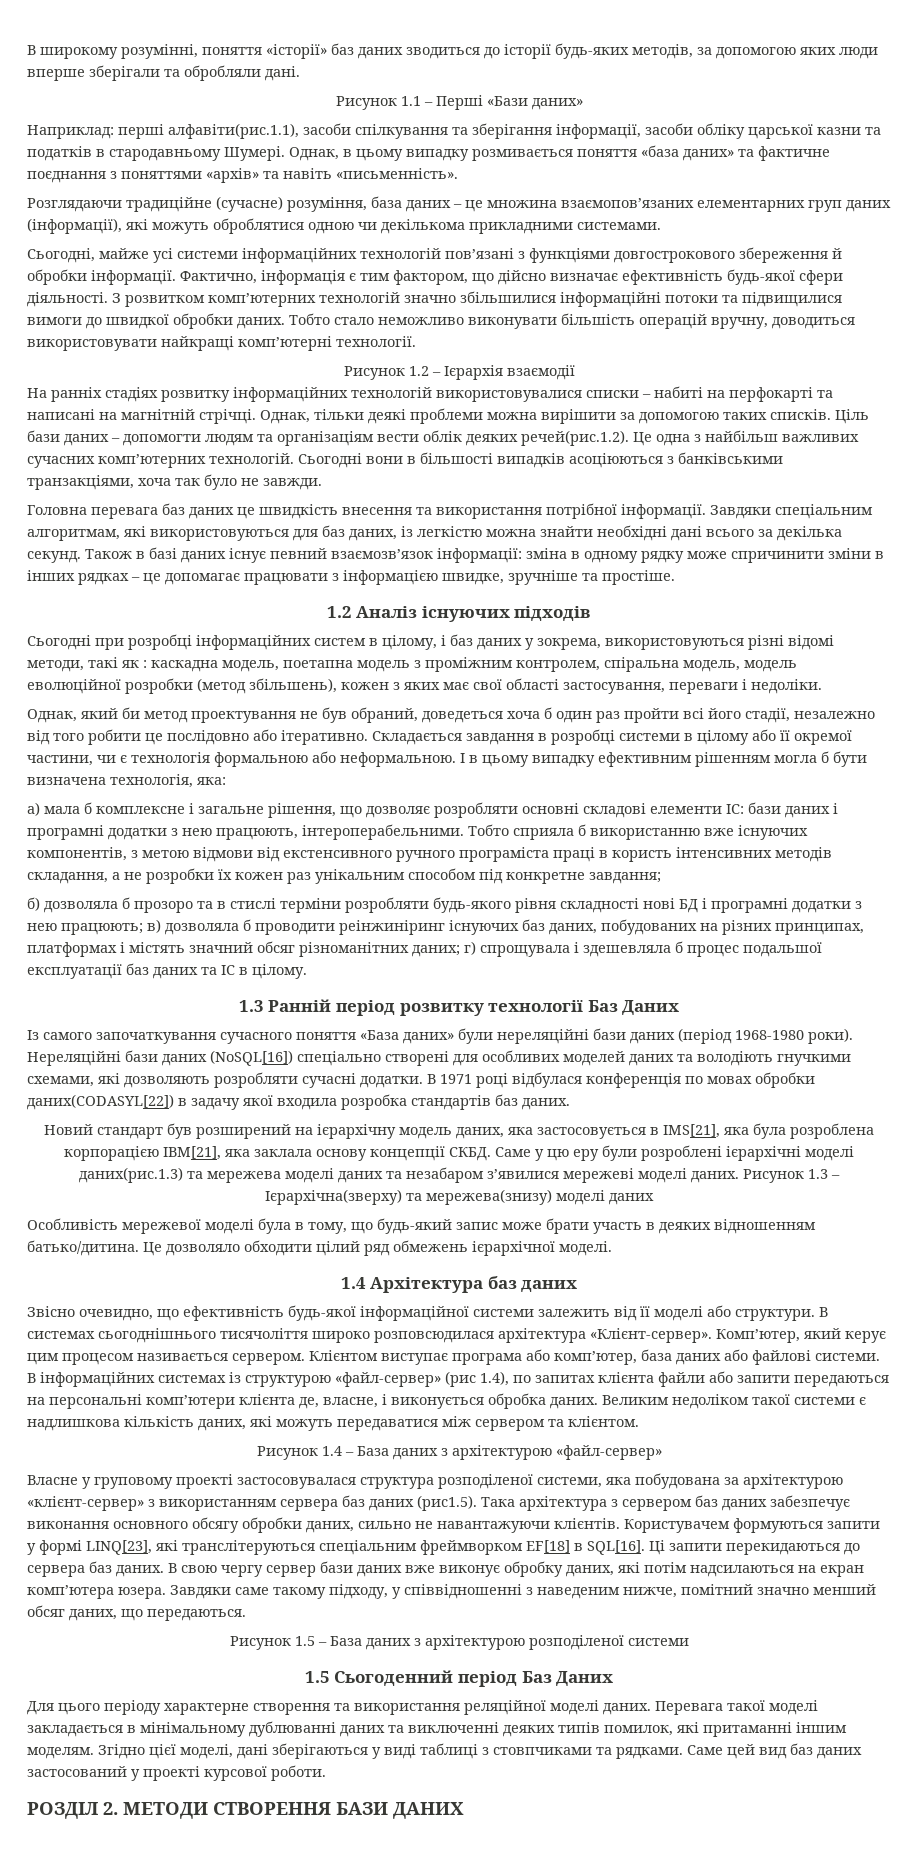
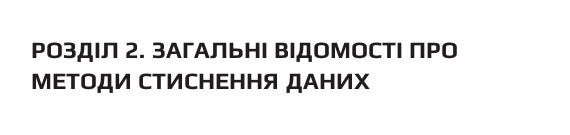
- В широкому розумінні, поняття «історії» баз даних зводиться до історії будь-яких методів, за допомогою яких люди вперше зберігали та обробляли дані.
- Рисунок 1.1 – Перші «Бази даних»
- Наприклад: перші алфавіти(рис.1.1), засоби спілкування та зберігання інформації, засоби обліку царської казни та податків в стародавньому Шумері. Однак, в цьому випадку розмивається поняття «база даних» та фактичне поєднання з поняттями «архів» та навіть «письменність».
- Розглядаючи традиційне (сучасне) розуміння, база даних – це множина взаємопов’язаних елементарних груп даних (інформації), які можуть оброблятися одною чи декількома прикладними системами.
- Сьогодні, майже усі системи інформаційних технологій пов’язані з функціями довгострокового збереження й обробки інформації. Фактично, інформація є тим фактором, що дійсно визначає ефективність будь-якої сфери діяльності. З розвитком комп’ютерних технологій значно збільшилися інформаційні потоки та підвищилися вимоги до швидкої обробки даних. Тобто стало неможливо виконувати більшість операцій вручну, доводиться використовувати найкращі комп’ютерні технології.
- Рисунок 1.2 – Ієрархія взаємодії
- На ранніх стадіях розвитку інформаційних технологій використовувалися списки – набиті на перфокарті та написані на магнітній стрічці. Однак, тільки деякі проблеми можна вирішити за допомогою таких списків. Ціль бази даних – допомогти людям та організаціям вести облік деяких речей(рис.1.2). Це одна з найбільш важливих сучасних комп’ютерних технологій. Сьогодні вони в більшості випадків асоціюються з банківськими транзакціями, хоча так було не завжди.
- Головна перевага баз даних це швидкість внесення та використання потрібної інформації. Завдяки спеціальним алгоритмам, які використовуються для баз даних, із легкістю можна знайти необхідні дані всього за декілька секунд. Також в базі даних існує певний взаємозв’язок інформації: зміна в одному рядку може спричинити зміни в інших рядках – це допомагає працювати з інформацією швидке, зручніше та простіше.
- 1.2 Аналіз існуючих підходів
- Сьогодні при розробці інформаційних систем в цілому, і баз даних у зокрема, використовуються різні відомі методи, такі як : каскадна модель, поетапна модель з проміжним контролем, спіральна модель, модель еволюційної розробки (метод збільшень), кожен з яких має свої області застосування, переваги і недоліки.
- Однак, який би метод проектування не був обраний, доведеться хоча б один раз пройти всі його стадії, незалежно від того робити це послідовно або ітеративно. Складається завдання в розробці системи в цілому або її окремої частини, чи є технологія формальною або неформальною. І в цьому випадку ефективним рішенням могла б бути визначена технологія, яка:
- а) мала б комплексне і загальне рішення, що дозволяє розробляти основні складові елементи ІС: бази даних і програмні додатки з нею працюють, інтероперабельними. Тобто сприяла б використанню вже існуючих компонентів, з метою відмови від екстенсивного ручного програміста праці в користь інтенсивних методів складання, а не розробки їх кожен раз унікальним способом під конкретне завдання;
- б) дозволяла б прозоро та в стислі терміни розробляти будь-якого рівня складності нові БД і програмні додатки з нею працюють; в) дозволяла б проводити реінжиніринг існуючих баз даних, побудованих на різних принципах, платформах і містять значний обсяг різноманітних даних; г) спрощувала і здешевляла б процес подальшої експлуатації баз даних та ІС в цілому.
- 1.3 Ранній період розвитку технології Баз Даних
- Із самого започаткування сучасного поняття «База даних» були нереляційні бази даних (період 1968-1980 роки). Нереляційні бази даних (NoSQL[16]) спеціально створені для особливих моделей даних та володіють гнучкими схемами, які дозволяють розробляти сучасні додатки. В 1971 році відбулася конференція по мовах обробки даних(CODASYL[22]) в задачу якої входила розробка стандартів баз даних.
- Новий стандарт був розширений на ієрархічну модель даних, яка застосовується в IMS[21], яка була розроблена корпорацією IBM[21], яка заклала основу концепції СКБД. Саме у цю еру були розроблені ієрархічні моделі даних(рис.1.3) та мережева моделі даних та незабаром з’явилися мережеві моделі даних. Рисунок 1.3 – Ієрархічна(зверху) та мережева(знизу) моделі даних
- Особливість мережевої моделі була в тому, що будь-який запис може брати участь в деяких відношенням батько/дитина. Це дозволяло обходити цілий ряд обмежень ієрархічної моделі.
- 1.4 Архітектура баз даних
- Звісно очевидно, що ефективність будь-якої інформаційної системи залежить від її моделі або структури. В системах сьогоднішнього тисячоліття широко розповсюдилася архітектура «Клієнт-сервер». Комп’ютер, який керує цим процесом називається сервером. Клієнтом виступає програма або комп’ютер, база даних або файлові системи. В інформаційних системах із структурою «файл-сервер» (рис 1.4), по запитах клієнта файли або запити передаються на персональні комп’ютери клієнта де, власне, і виконується обробка даних. Великим недоліком такої системи є надлишкова кількість даних, які можуть передаватися між сервером та клієнтом.
- Рисунок 1.4 – База даних з архітектурою «файл-сервер»
- Власне у груповому проекті застосовувалася структура розподіленої системи, яка побудована за архітектурою «клієнт-сервер» з використанням сервера баз даних (рис1.5). Така архітектура з сервером баз даних забезпечує виконання основного обсягу обробки даних, сильно не навантажуючи клієнтів. Користувачем формуються запити у формі LINQ[23], які транслітеруються спеціальним фреймворком EF[18] в SQL[16]. Ці запити перекидаються до сервера баз даних. В свою чергу сервер бази даних вже виконує обробку даних, які потім надсилаються на екран комп’ютера юзера. Завдяки саме такому підходу, у співвідношенні з наведеним нижче, помітний значно менший обсяг даних, що передаються.
- Рисунок 1.5 – База даних з архітектурою розподіленої системи
- 1.5 Сьогоденний період Баз Даних
- Для цього періоду характерне створення та використання реляційної моделі даних. Перевага такої моделі закладається в мінімальному дублюванні даних та виключенні деяких типів помилок, які притаманні іншим моделям. Згідно цієї моделі, дані зберігаються у виді таблиці з стовпчиками та рядками. Саме цей вид баз даних застосований у проекті курсової роботи.
- РОЗДІЛ 2. МЕТОДИ СТВОРЕННЯ БАЗИ ДАНИХ
+ РОЗДІЛ 2. ЗАГАЛЬНІ ВІДОМОСТІ ПРО МЕТОДИ СТИСНЕННЯ ДАНИХ

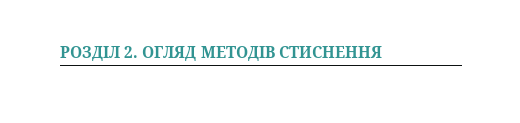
- РОЗДІЛ 2. ЗАГАЛЬНІ ВІДОМОСТІ ПРО МЕТОДИ СТИСНЕННЯ ДАНИХ
+ РОЗДІЛ 2. ОГЛЯД МЕТОДІВ СТИСНЕННЯ

